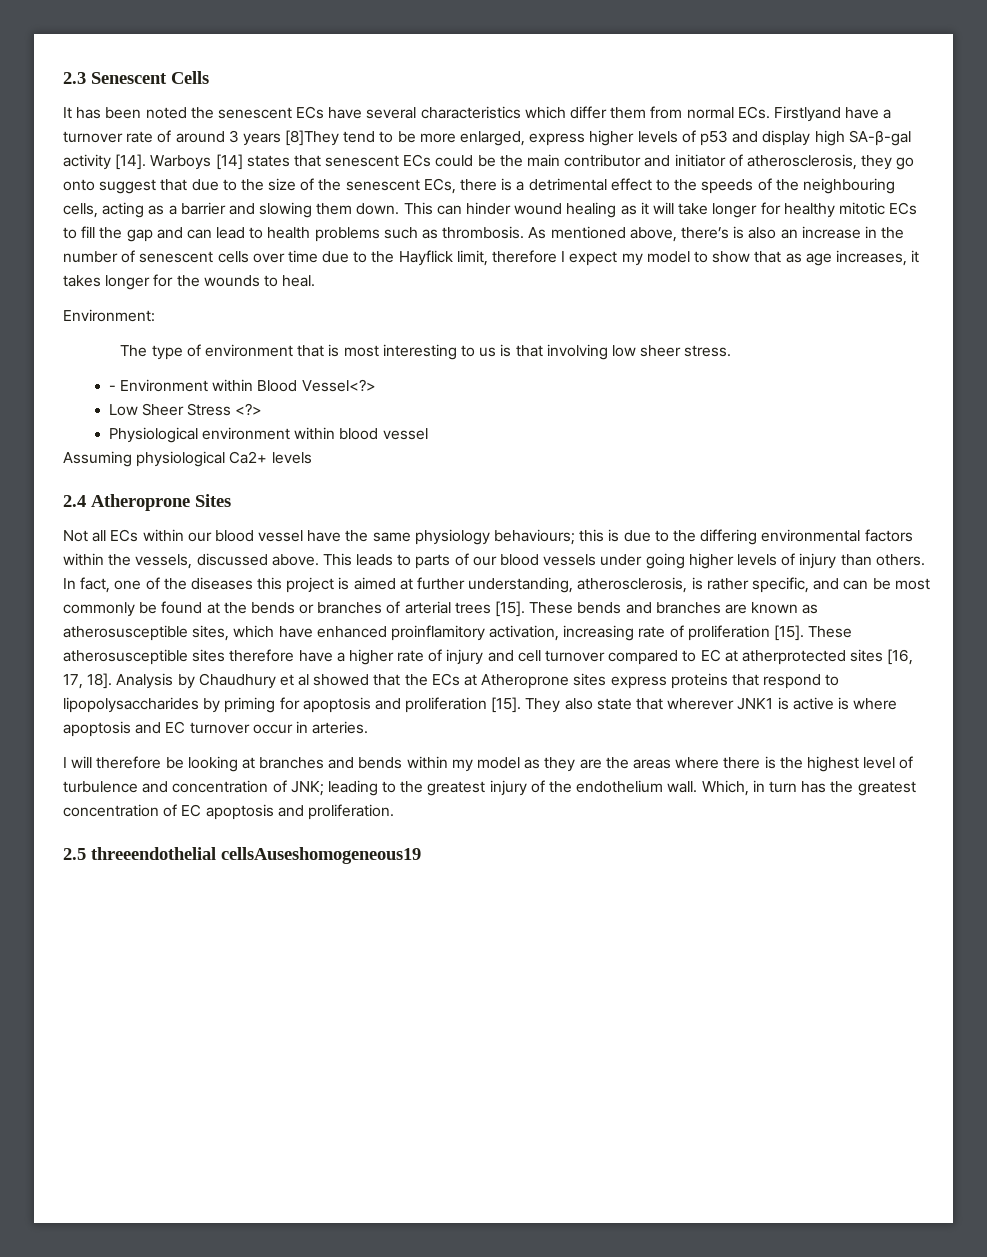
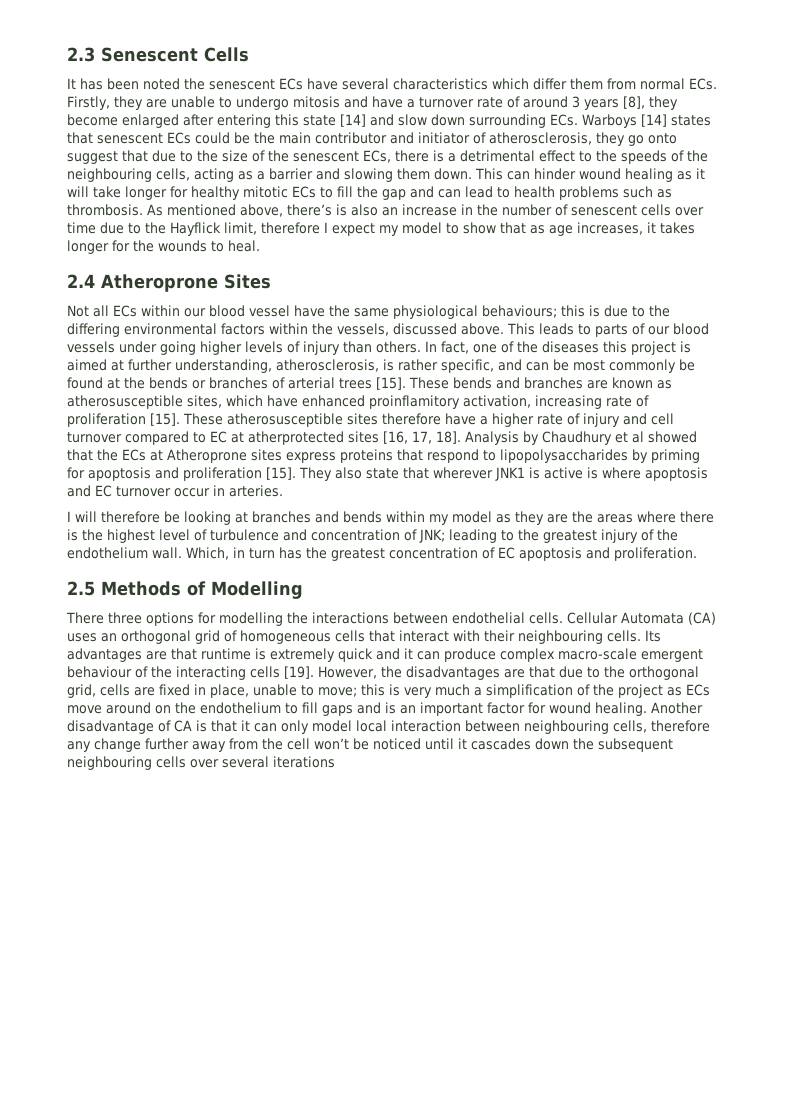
- It has been noted the senescent ECs have several characteristics which differ them from normal ECs. Firstlyand have a turnover rate of around 3 years [8]They tend to be more enlarged, express higher levels of p53 and display high SA-β-gal activity [14]. Warboys [14] states that senescent ECs could be the main contributor and initiator of atherosclerosis, they go onto suggest that due to the size of the senescent ECs, there is a detrimental effect to the speeds of the neighbouring cells, acting as a barrier and slowing them down.
+ It has been noted the senescent ECs have several characteristics which differ them from normal ECs. Firstly, they are unable to undergo mitosis and have a turnover rate of around 3 years [8], they become enlarged after entering this state [14] and slow down surrounding ECs. Warboys [14] states that senescent ECs could be the main contributor and initiator of atherosclerosis, they go onto suggest that due to the size of the senescent ECs, there is a detrimental effect to the speeds of the neighbouring cells, acting as a barrier and slowing them down.
- Environment:
- The type of environment that is most interesting to us is that involving low sheer stress.
- - Environment within Blood Vessel<?>
- Low Sheer Stress <?>
- Physiological environment within blood vessel
- Assuming physiological Ca2+ levels
- Not all ECs within our blood vessel have the same physiology behaviours; this is due to the differing environmental factors within the vessels, discussed above.
+ Not all ECs within our blood vessel have the same physiological behaviours; this is due to the differing environmental factors within the vessels, discussed above.
- 2.5 threeendothelial cellsAuseshomogeneous19
+ 2.5 Methods of Modelling
+ There three options for modelling the interactions between endothelial cells. Cellular Automata (CA) uses an orthogonal grid of homogeneous cells that interact with their neighbouring cells. Its advantages are that runtime is extremely quick and it can produce complex macro-scale emergent behaviour of the interacting cells [19]. However, the disadvantages are that due to the orthogonal grid, cells are fixed in place, unable to move; this is very much a simplification of the project as ECs move around on the endothelium to fill gaps and is an important factor for wound healing. Another disadvantage of CA is that it can only model local interaction between neighbouring cells, therefore any change further away from the cell won’t be noticed until it cascades down the subsequent neighbouring cells over several iterations

